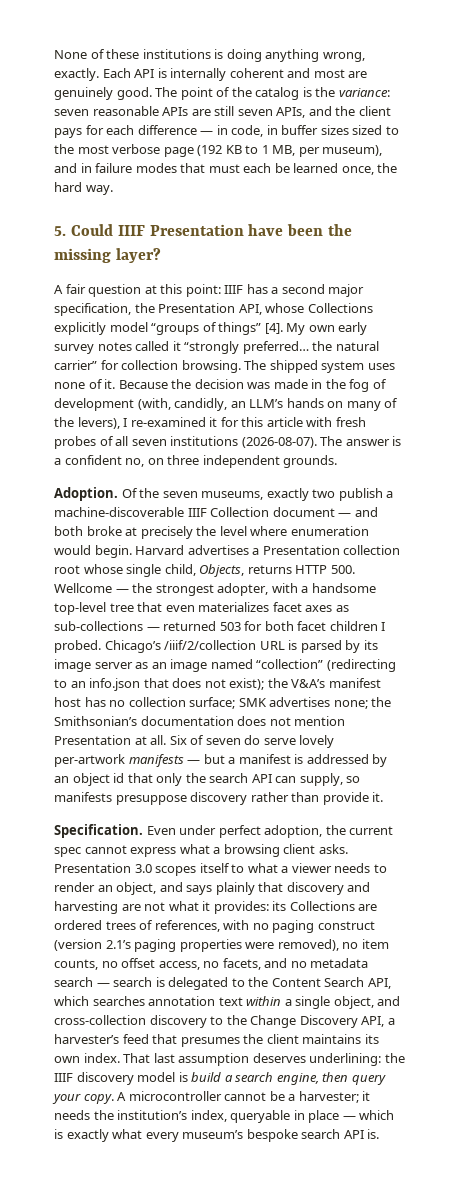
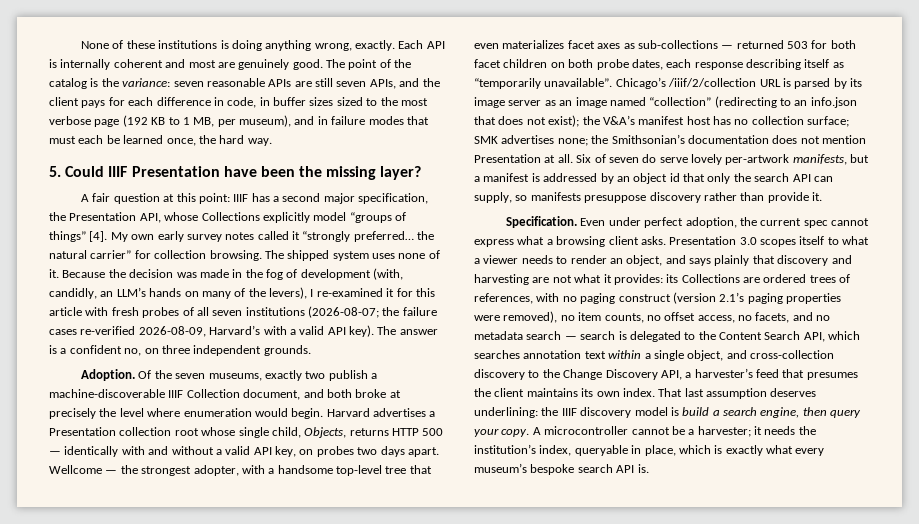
- The point of the catalog is the variance: seven reasonable APIs are still seven APIs, and the client pays for each difference — in code, in buffer sizes sized to the most verbose page (192 KB to 1 MB, per museum), and in failure modes that must each be learned once, the hard way.
+ The point of the catalog is the variance: seven reasonable APIs are still seven APIs, and the client pays for each difference in code, in buffer sizes sized to the most verbose page (192 KB to 1 MB, per museum), and in failure modes that must each be learned once, the hard way.
- Because the decision was made in the fog of development (with, candidly, an LLM’s hands on many of the levers), I re-examined it for this article with fresh probes of all seven institutions (2026-08-07).
+ Because the decision was made in the fog of development (with, candidly, an LLM’s hands on many of the levers), I re-examined it for this article with fresh probes of all seven institutions (2026-08-07; the failure cases re-verified 2026-08-09, Harvard’s with a valid API key).
- Of the seven museums, exactly two publish a machine-discoverable IIIF Collection document — and both broke at precisely the level where enumeration would begin.
+ Of the seven museums, exactly two publish a machine-discoverable IIIF Collection document, and both broke at precisely the level where enumeration would begin.
- Harvard advertises a Presentation collection root whose single child, Objects, returns HTTP 500. Wellcome — the strongest adopter, with a handsome top-level tree that even materializes facet axes as sub-collections — returned 503 for both facet children I probed.
+ Harvard advertises a Presentation collection root whose single child, Objects, returns HTTP 500 — identically with and without a valid API key, on probes two days apart. Wellcome — the strongest adopter, with a handsome top-level tree that even materializes facet axes as sub-collections — returned 503 for both facet children on both probe dates, each response describing itself as “temporarily unavailable”.
- Six of seven do serve lovely per-artwork manifests — but a manifest is addressed by an object id that only the search API can supply, so manifests presuppose discovery rather than provide it.
+ Six of seven do serve lovely per-artwork manifests, but a manifest is addressed by an object id that only the search API can supply, so manifests presuppose discovery rather than provide it.
- A microcontroller cannot be a harvester; it needs the institution’s index, queryable in place — which is exactly what every museum’s bespoke search API is.
+ A microcontroller cannot be a harvester; it needs the institution’s index, queryable in place, which is exactly what every museum’s bespoke search API is.

